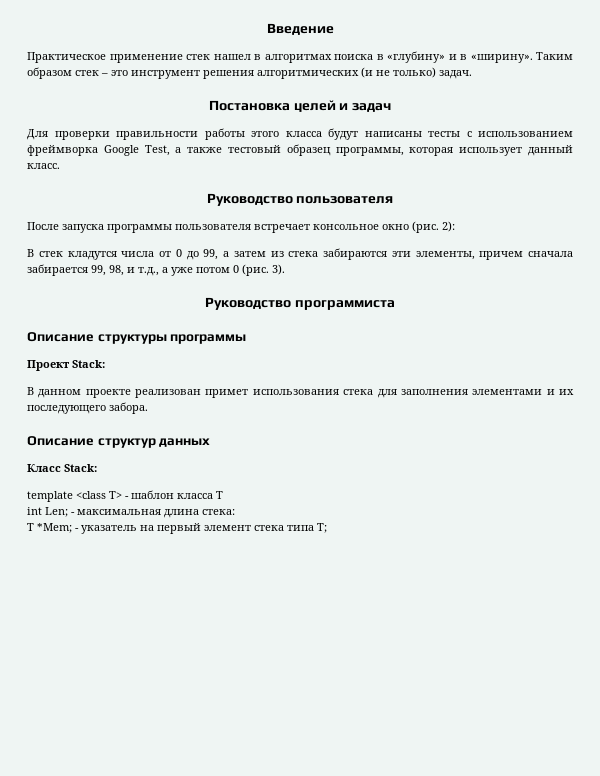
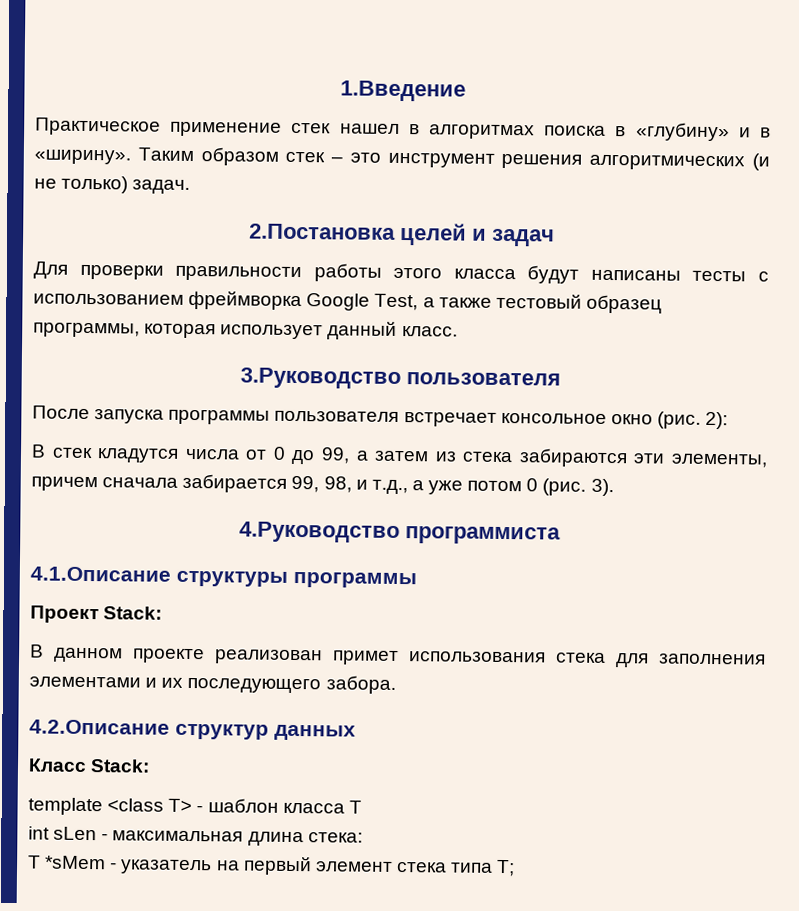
- Введение
+ 1.Введение
- Постановка целей и задач
+ 2.Постановка целей и задач
- Руководство пользователя
+ 3.Руководство пользователя
- Руководство программиста
+ 4.Руководство программиста
- Описание структуры программы
+ 4.1.Описание структуры программы
- Описание структур данных
+ 4.2.Описание структур данных
- int Len; - максимальная длина стека:
+ int sLen - максимальная длина стека:
- T *Mem; - указатель на первый элемент стека типа Т;
+ T *sMem - указатель на первый элемент стека типа Т;

